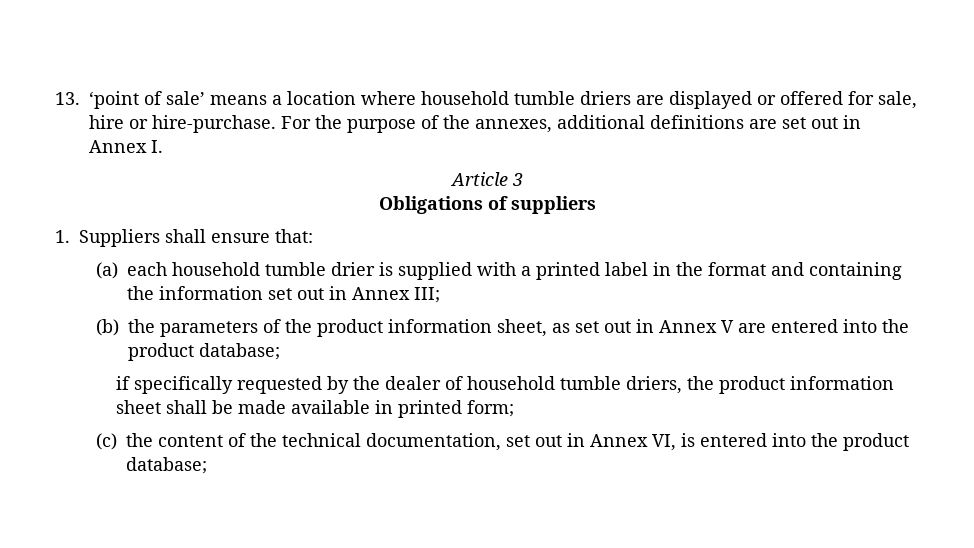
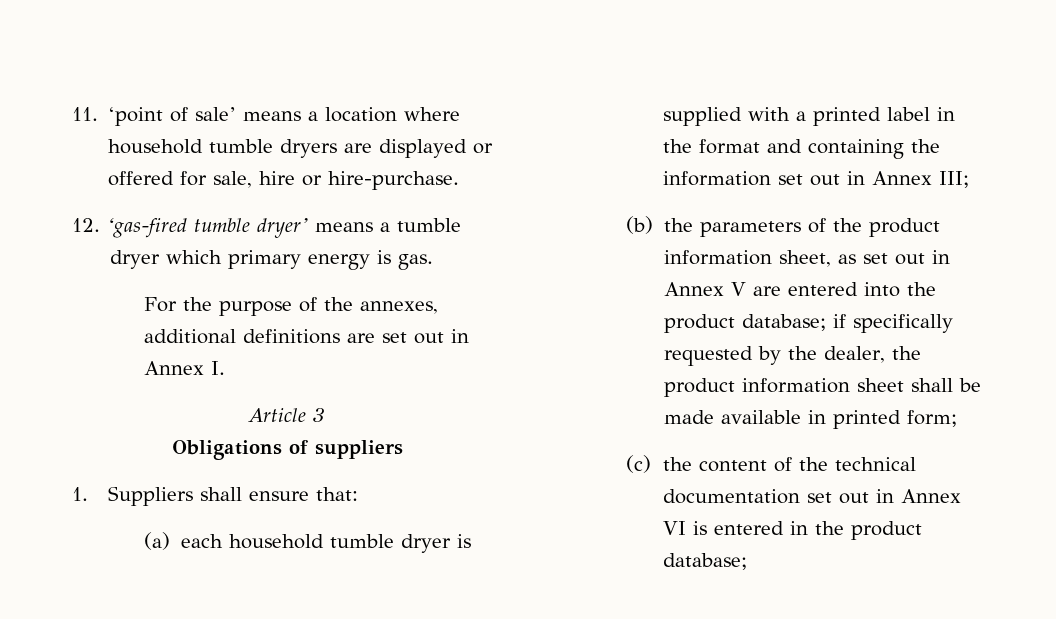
- 13. ‘point of sale’ means a location where household tumble driers are displayed or offered for sale, hire or hire-purchase. For the purpose of the annexes, additional definitions are set out in Annex I.
+ 11. ‘point of sale’ means a location where household tumble dryers are displayed or offered for sale, hire or hire-purchase.
+ 12. ‘gas-fired tumble dryer’ means a tumble dryer which primary energy is gas.
+ For the purpose of the annexes, additional definitions are set out in Annex I.
- (a) each household tumble drier is supplied with a printed label in the format and containing the information set out in Annex III;
+ (a) each household tumble dryer is supplied with a printed label in the format and containing the information set out in Annex III;
- (b) the parameters of the product information sheet, as set out in Annex V are entered into the product database;
- if specifically requested by the dealer of household tumble driers, the product information sheet shall be made available in printed form;
+ (b) the parameters of the product information sheet, as set out in Annex V are entered into the product database; if specifically requested by the dealer, the product information sheet shall be made available in printed form;
- (c) the content of the technical documentation, set out in Annex VI, is entered into the product database;
+ (c) the content of the technical documentation set out in Annex VI is entered in the product database;

